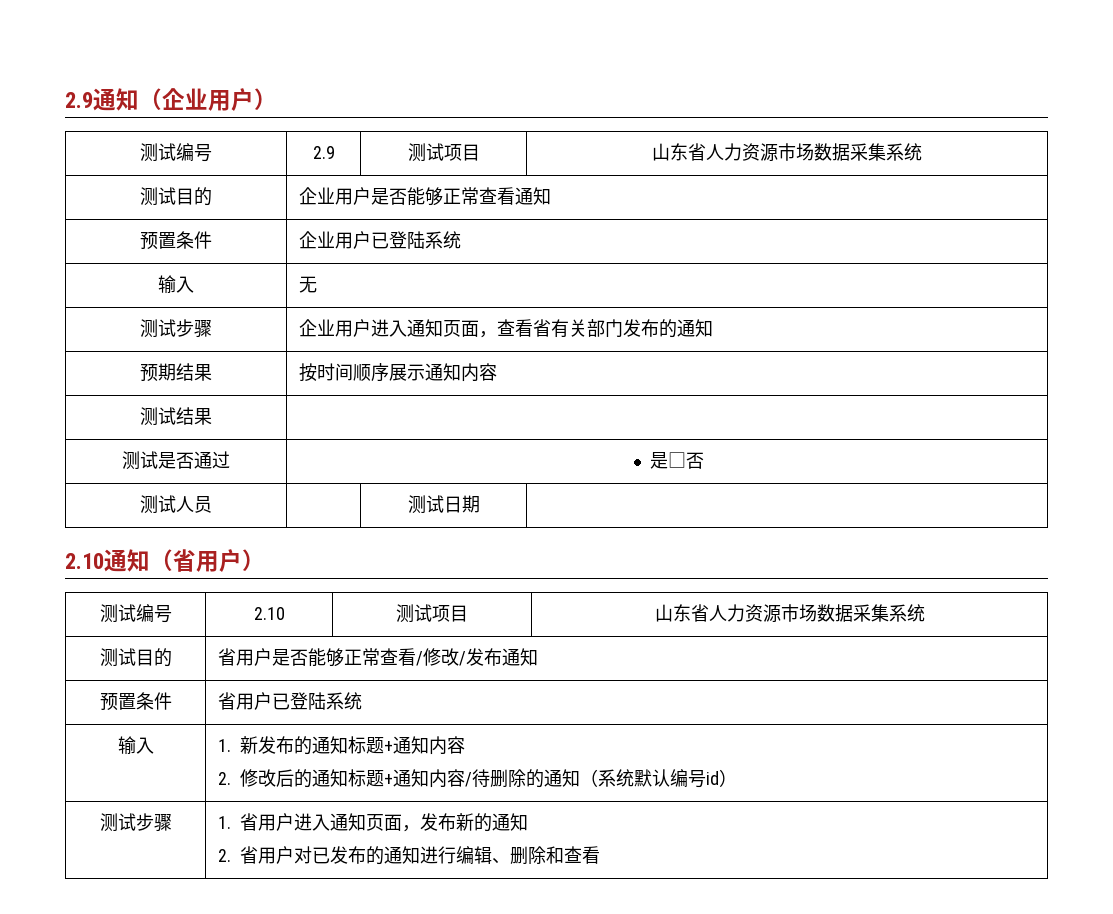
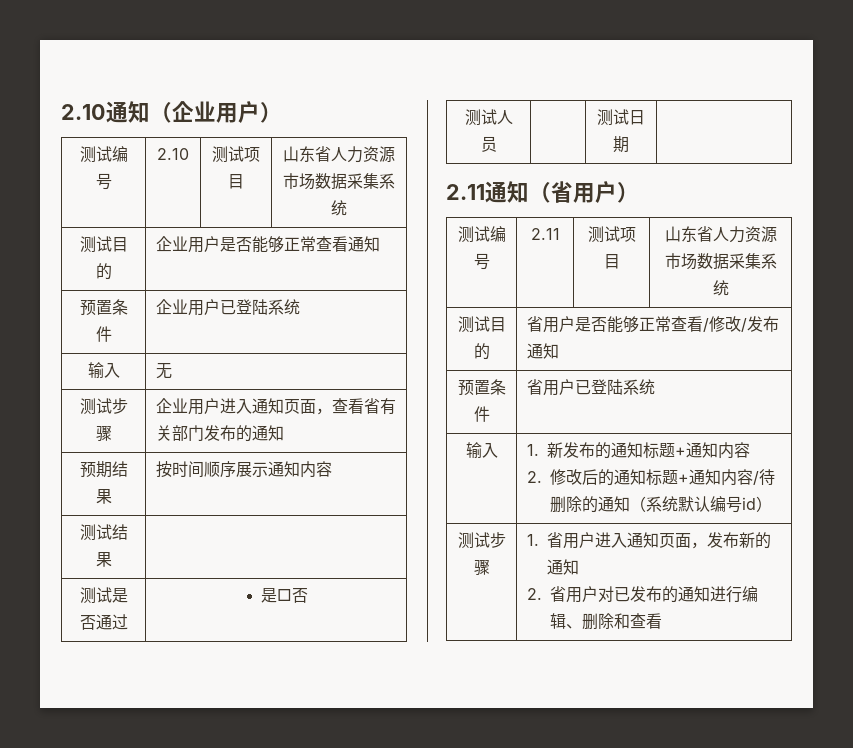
- 2.9通知（企业用户）
+ 2.10通知（企业用户）
- 测试编号 | 2.9 | 测试项目 | 山东省人力资源市场数据采集系统
+ 测试编号 | 2.10 | 测试项目 | 山东省人力资源市场数据采集系统
- 2.10通知（省用户）
+ 2.11通知（省用户）
- 测试编号 | 2.10 | 测试项目 | 山东省人力资源市场数据采集系统
+ 测试编号 | 2.11 | 测试项目 | 山东省人力资源市场数据采集系统

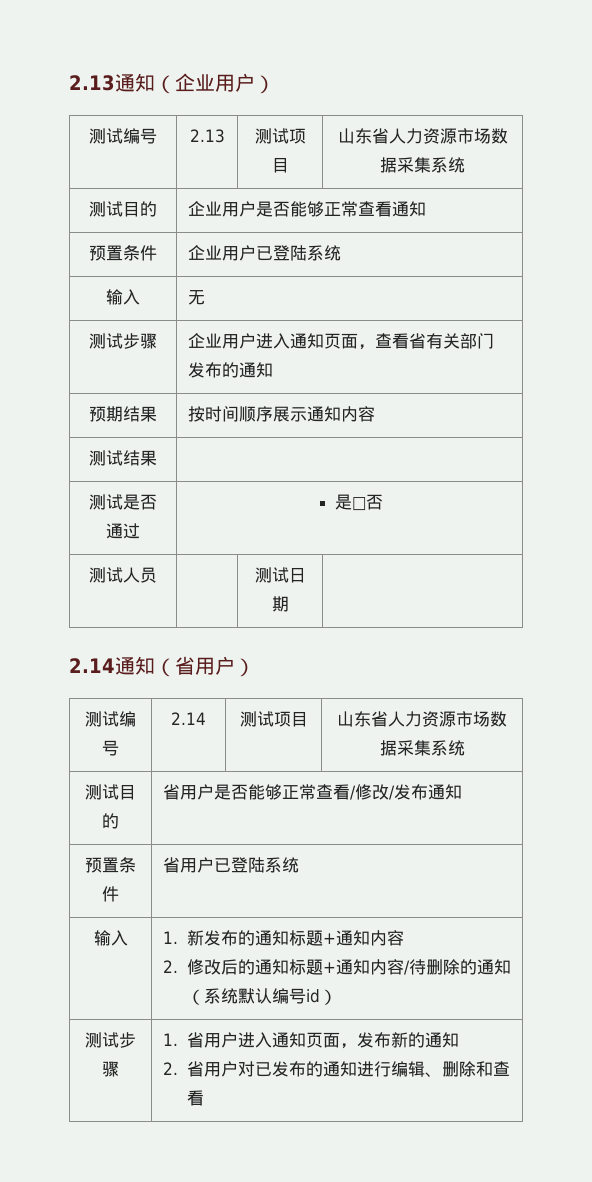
- 2.10通知（企业用户）
+ 2.13通知（企业用户）
- 测试编号 | 2.10 | 测试项目 | 山东省人力资源市场数据采集系统
+ 测试编号 | 2.13 | 测试项目 | 山东省人力资源市场数据采集系统
- 2.11通知（省用户）
+ 2.14通知（省用户）
- 测试编号 | 2.11 | 测试项目 | 山东省人力资源市场数据采集系统
+ 测试编号 | 2.14 | 测试项目 | 山东省人力资源市场数据采集系统

